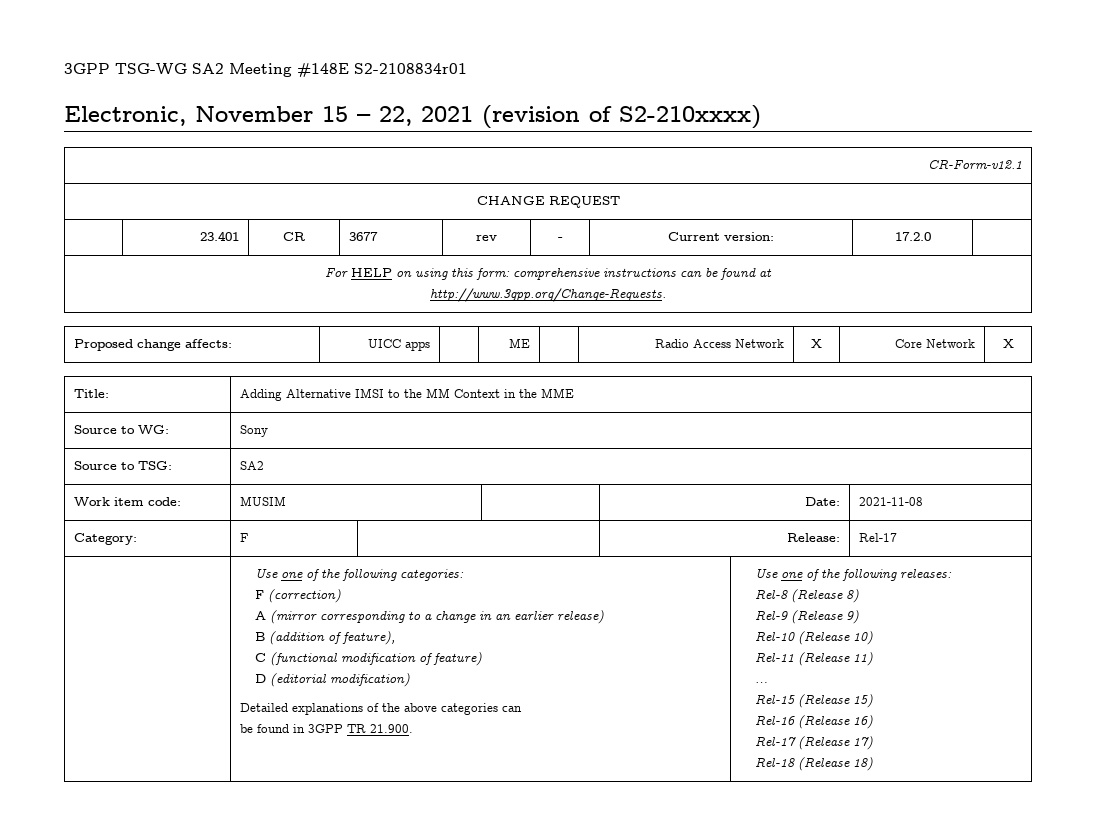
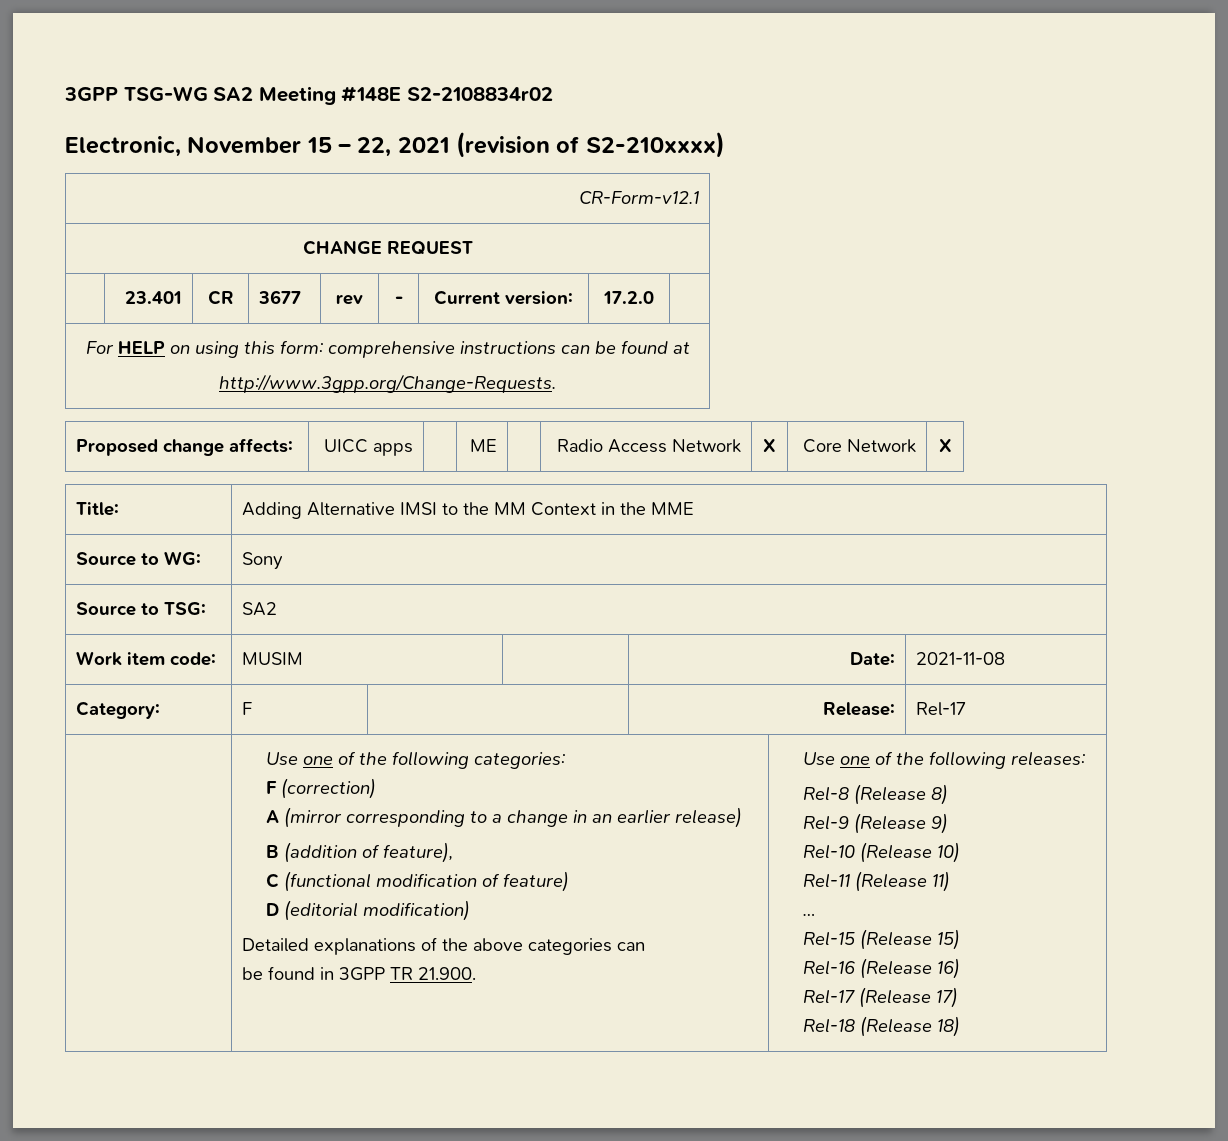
- 3GPP TSG-WG SA2 Meeting #148E S2-2108834r01
+ 3GPP TSG-WG SA2 Meeting #148E S2-2108834r02

